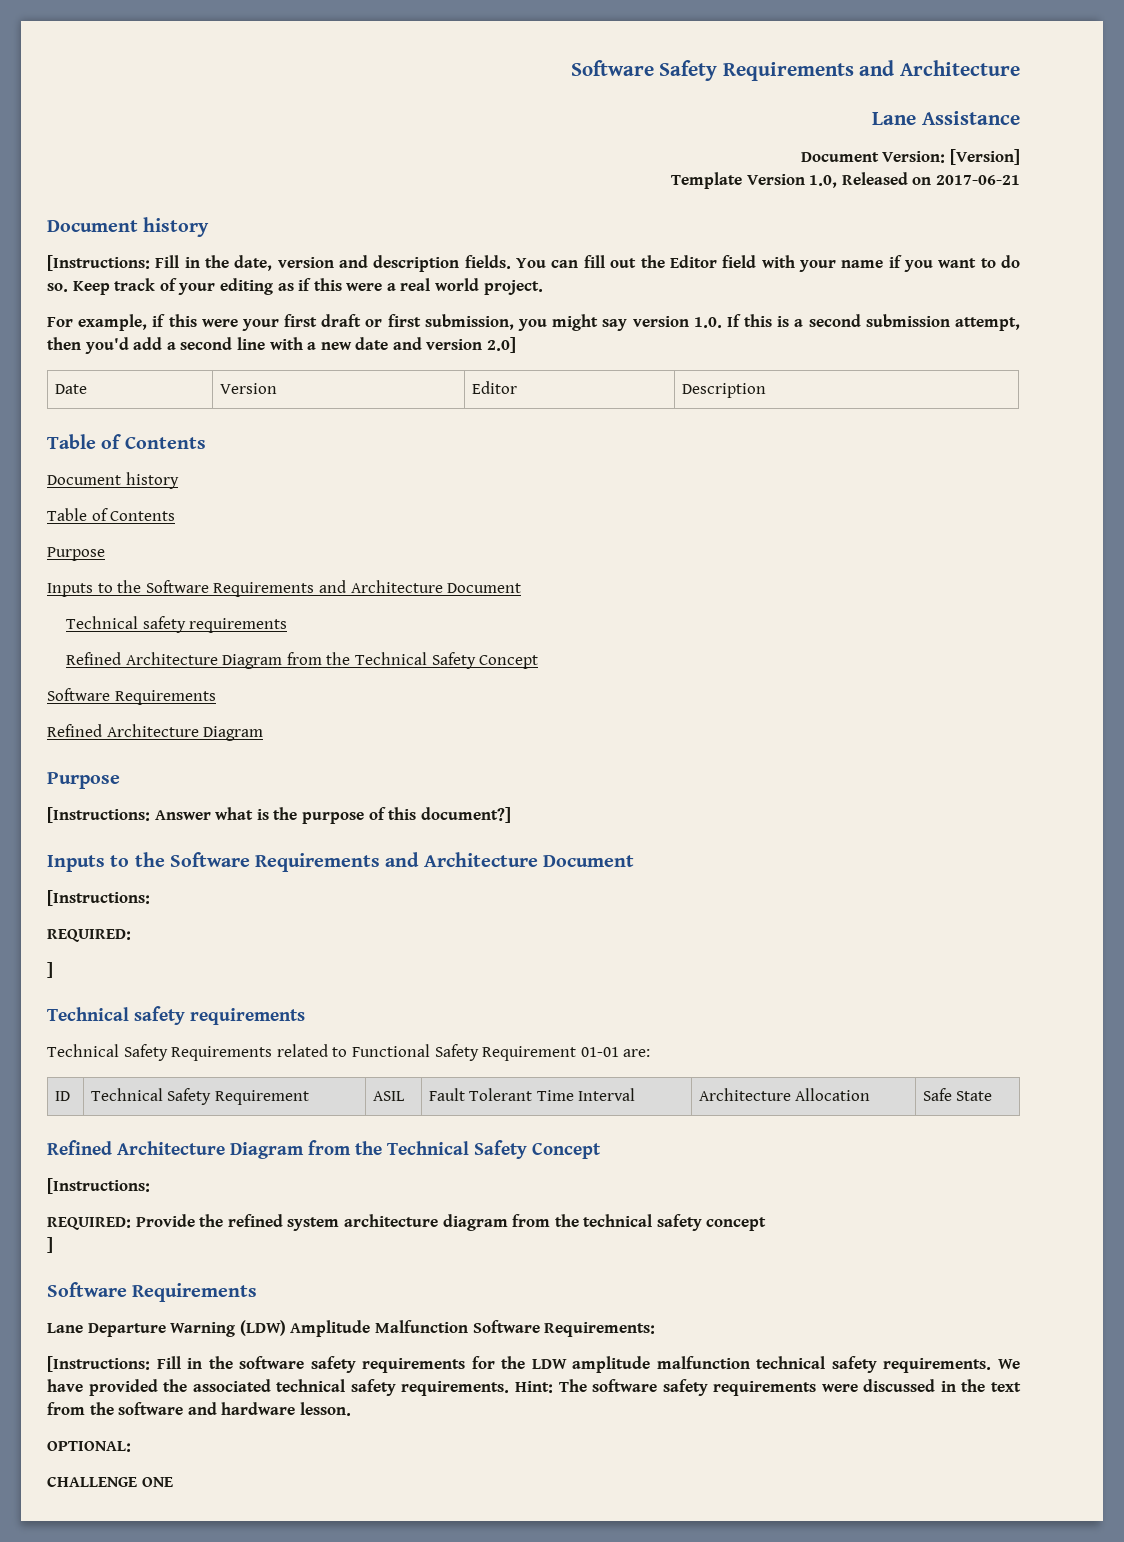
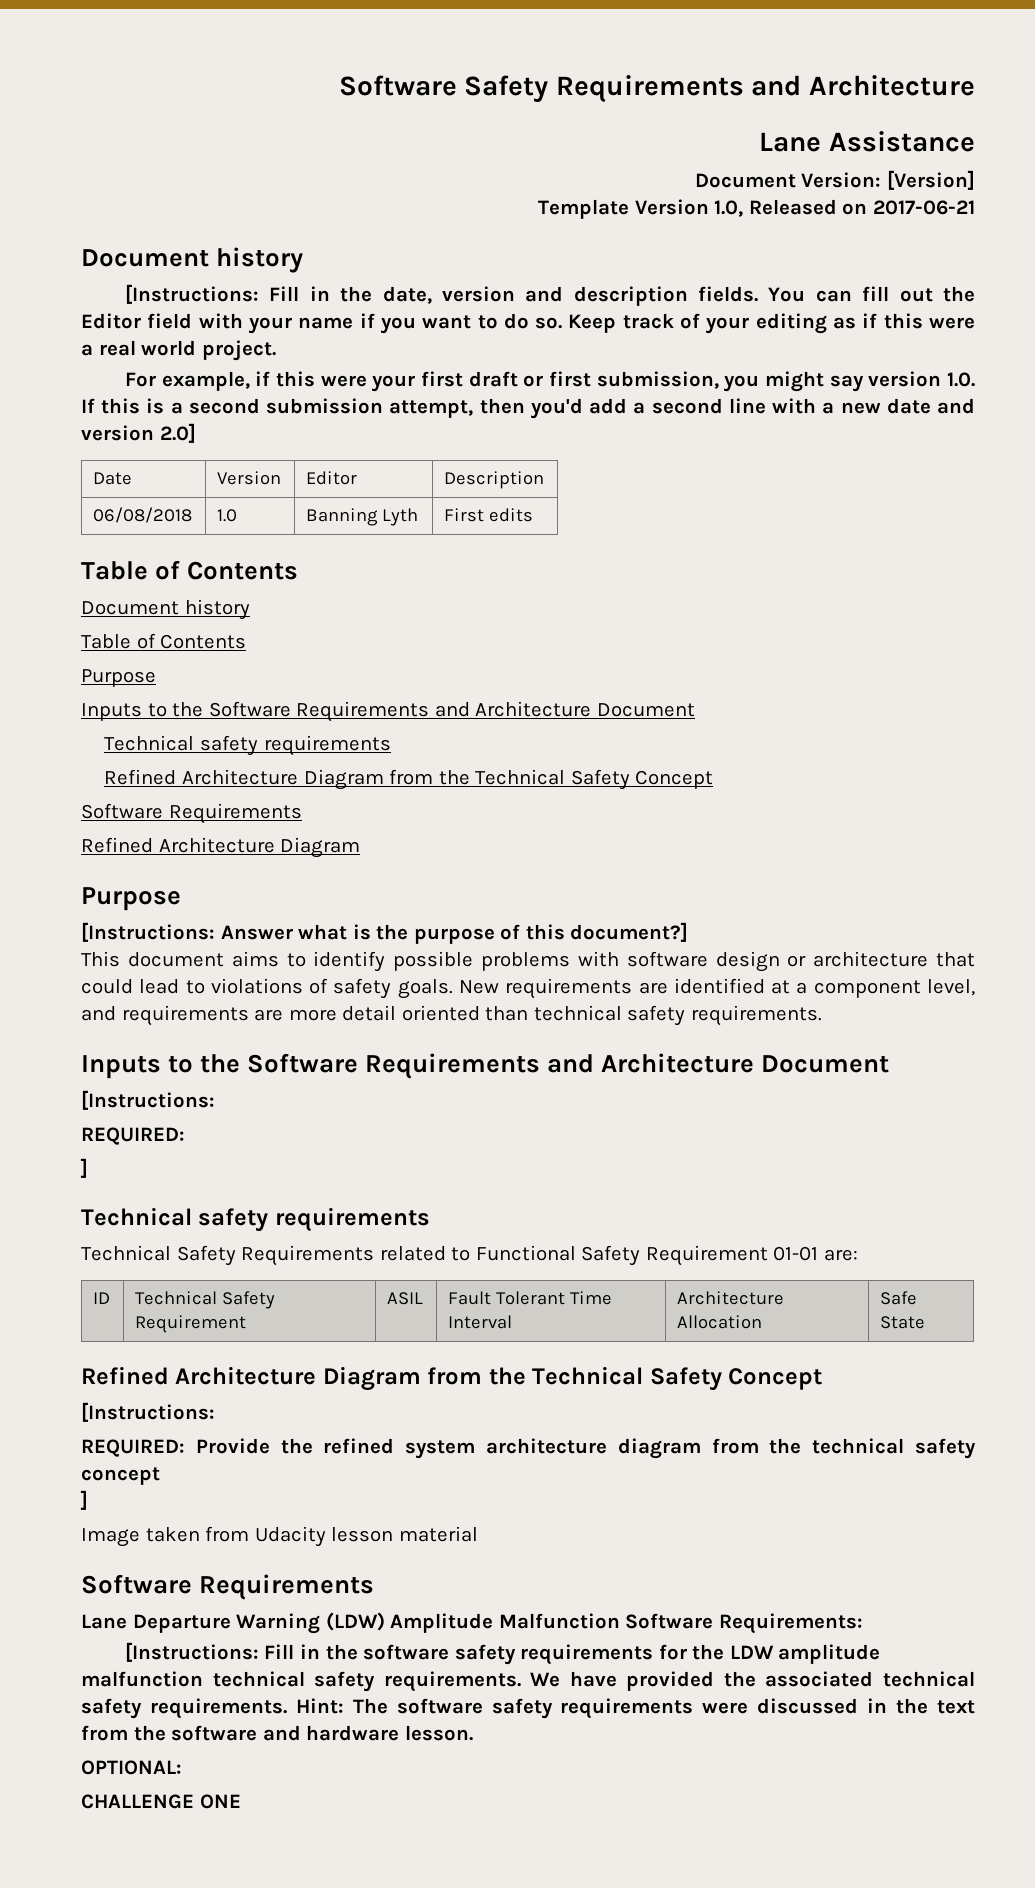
+ 06/08/2018 | 1.0 | Banning Lyth | First edits
+ This document aims to identify possible problems with software design or architecture that could lead to violations of safety goals. New requirements are identified at a component level, and requirements are more detail oriented than technical safety requirements.
+ Image taken from Udacity lesson material

